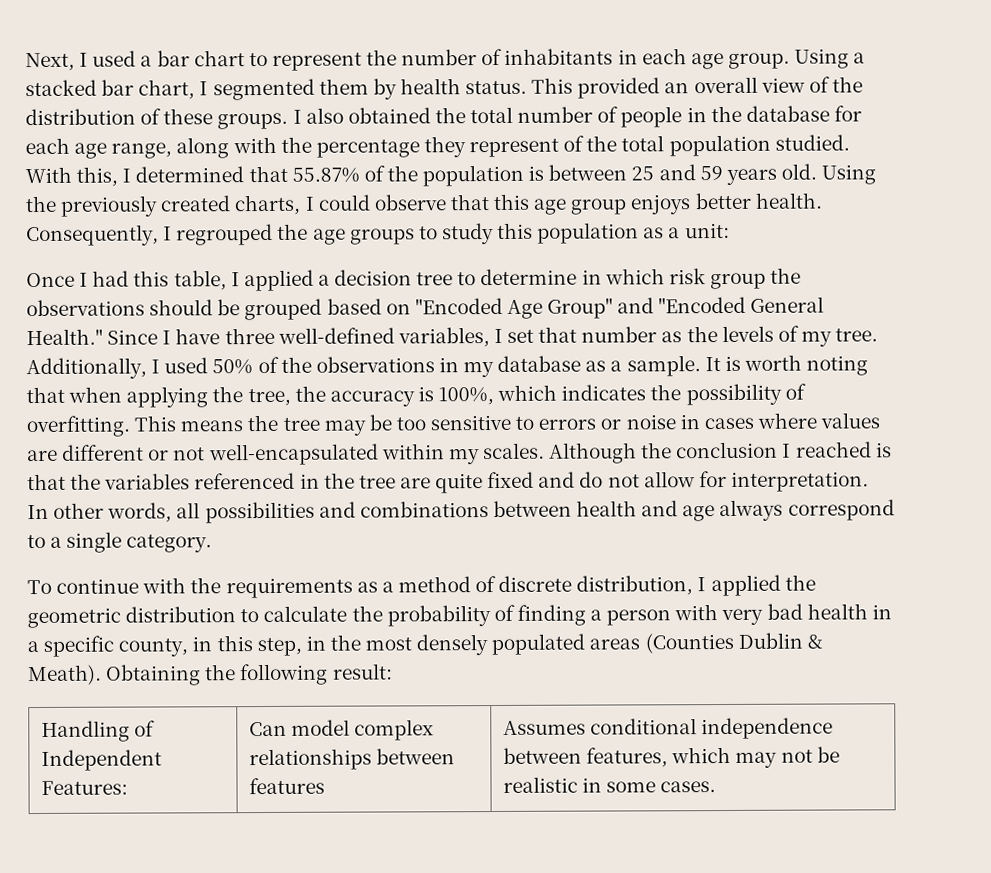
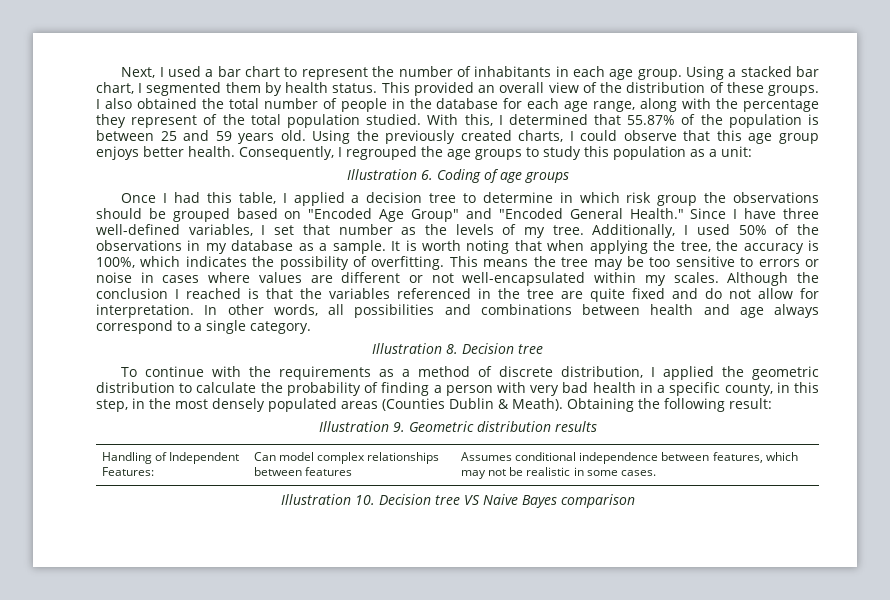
+ Illustration 6. Coding of age groups
+ Illustration 8. Decision tree
+ Illustration 9. Geometric distribution results
+ Illustration 10. Decision tree VS Naive Bayes comparison

